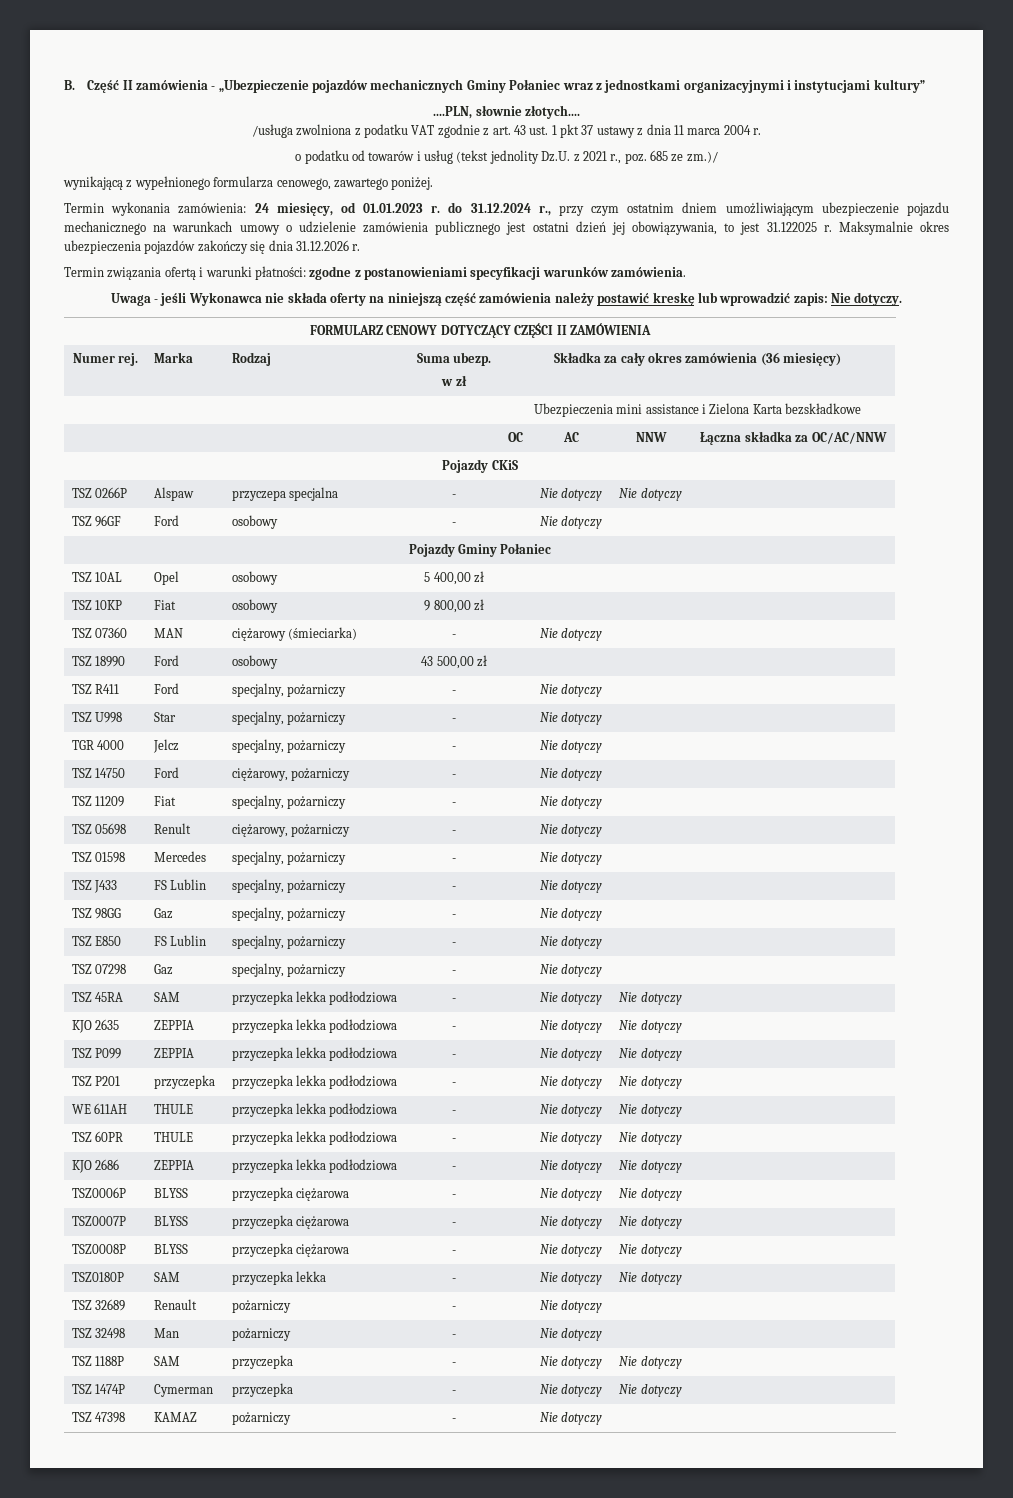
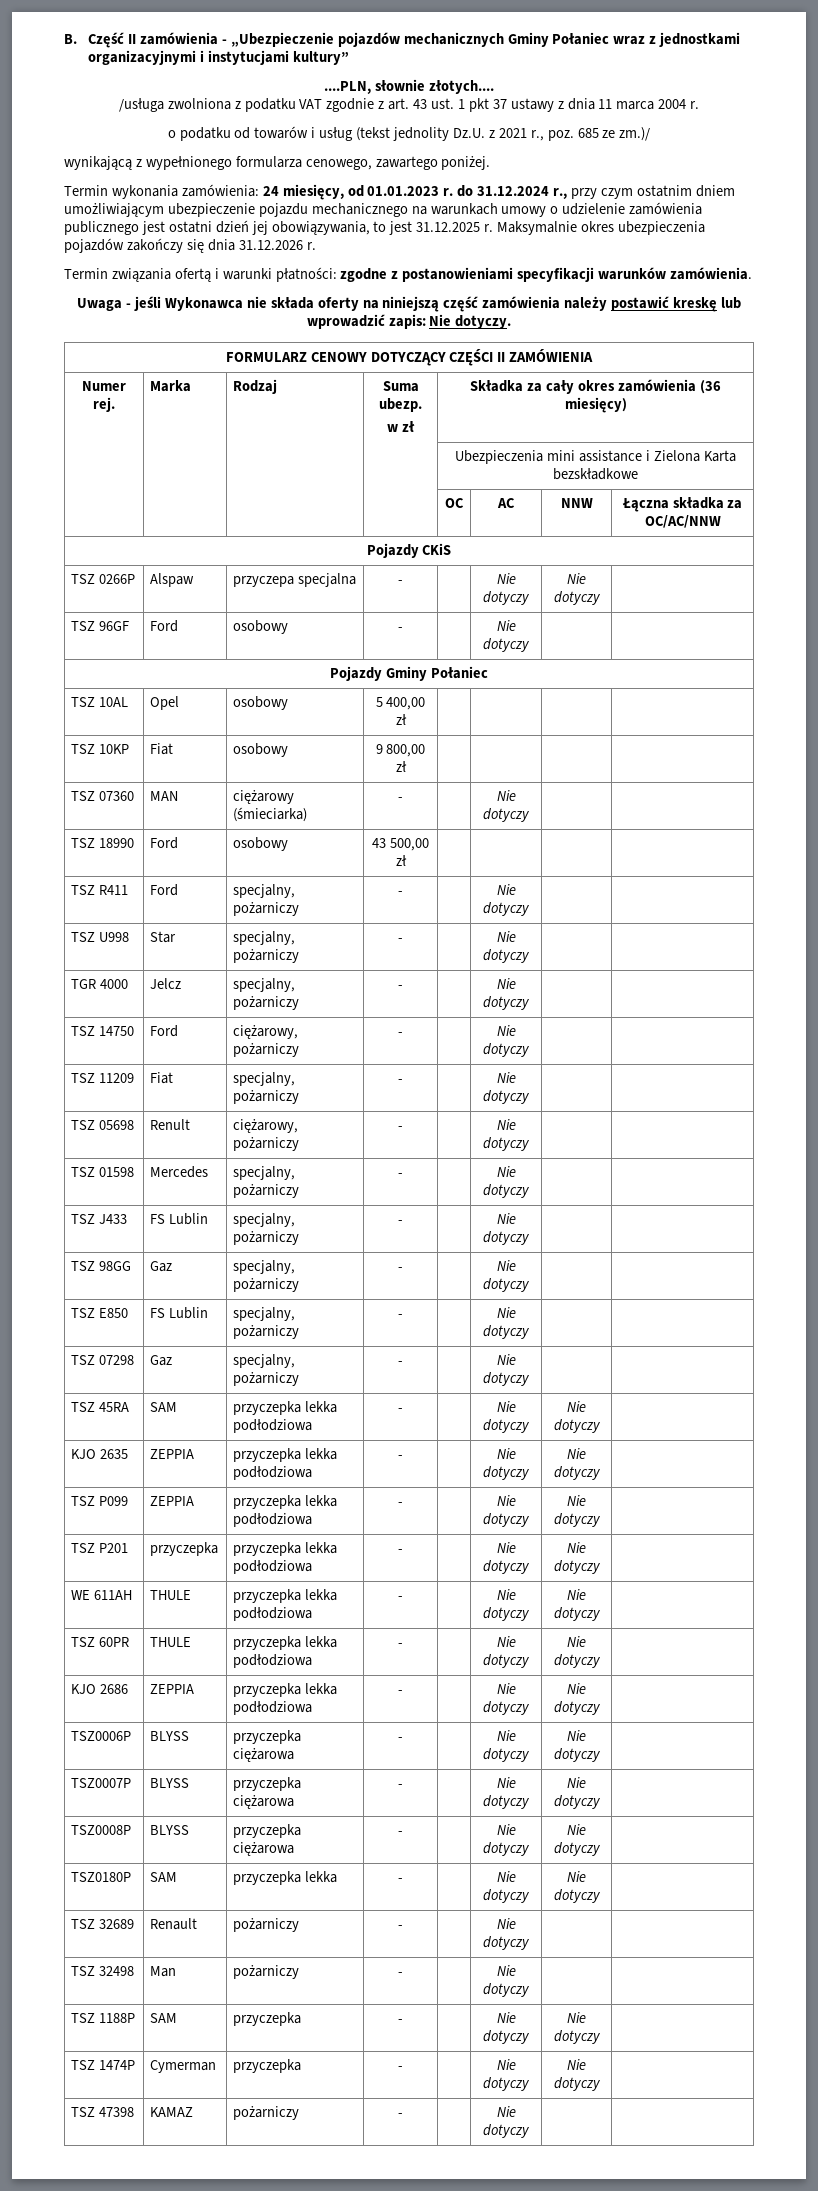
- Termin wykonania zamówienia: 24 miesięcy, od 01.01.2023 r. do 31.12.2024 r., przy czym ostatnim dniem umożliwiającym ubezpieczenie pojazdu mechanicznego na warunkach umowy o udzielenie zamówienia publicznego jest ostatni dzień jej obowiązywania, to jest 31.122025 r.
+ Termin wykonania zamówienia: 24 miesięcy, od 01.01.2023 r. do 31.12.2024 r., przy czym ostatnim dniem umożliwiającym ubezpieczenie pojazdu mechanicznego na warunkach umowy o udzielenie zamówienia publicznego jest ostatni dzień jej obowiązywania, to jest 31.12.2025 r.

